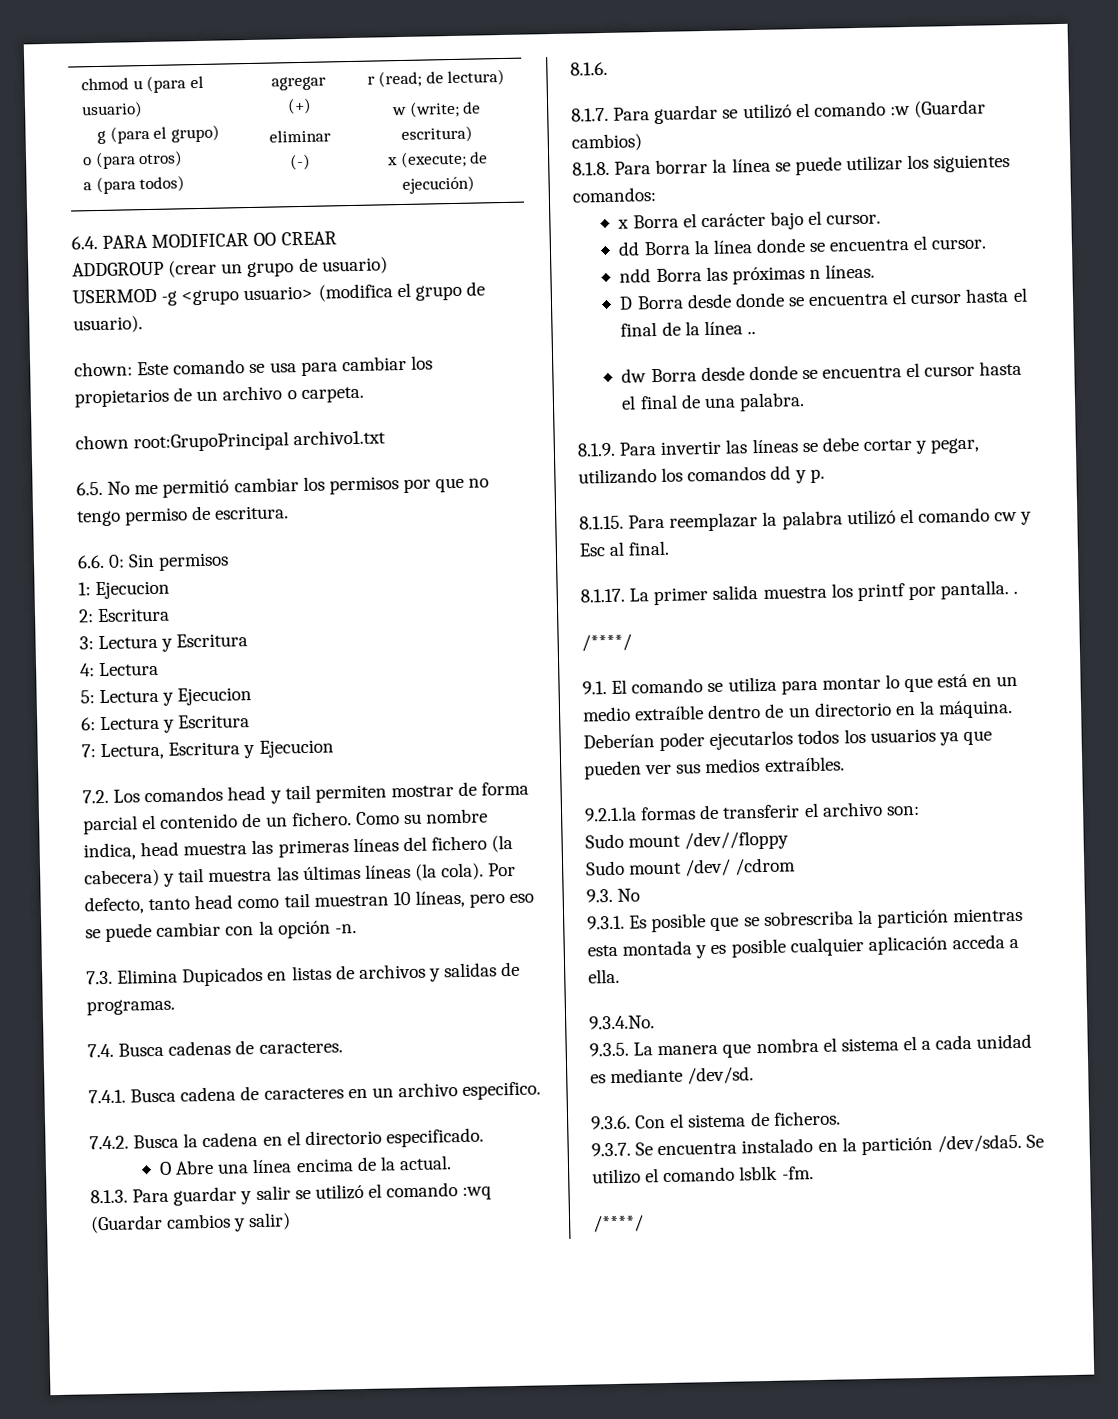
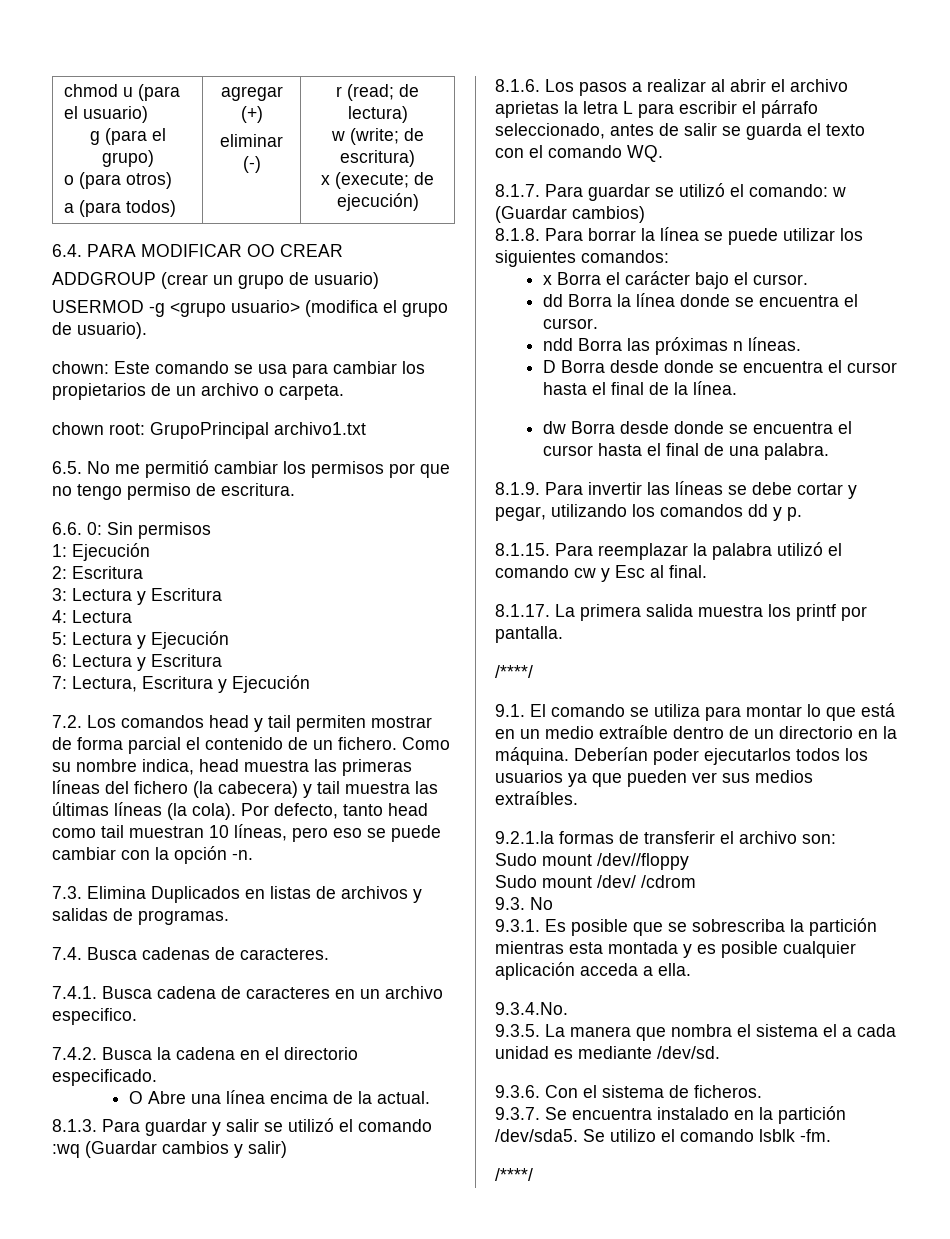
- chown root:GrupoPrincipal archivo1.txt
+ chown root: GrupoPrincipal archivo1.txt
- 1: Ejecucion
+ 1: Ejecución
- 5: Lectura y Ejecucion
+ 5: Lectura y Ejecución
- 7: Lectura, Escritura y Ejecucion
+ 7: Lectura, Escritura y Ejecución
- 7.3. Elimina Dupicados en listas de archivos y salidas de programas.
+ 7.3. Elimina Duplicados en listas de archivos y salidas de programas.
- 8.1.6.
+ 8.1.6. Los pasos a realizar al abrir el archivo aprietas la letra L para escribir el párrafo seleccionado, antes de salir se guarda el texto con el comando WQ.
- 8.1.7. Para guardar se utilizó el comando :w (Guardar cambios)
+ 8.1.7. Para guardar se utilizó el comando: w (Guardar cambios)
- D Borra desde donde se encuentra el cursor hasta el final de la línea ..
+ D Borra desde donde se encuentra el cursor hasta el final de la línea.
- 8.1.17. La primer salida muestra los printf por pantalla. .
+ 8.1.17. La primera salida muestra los printf por pantalla.

